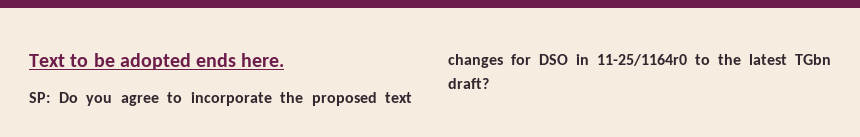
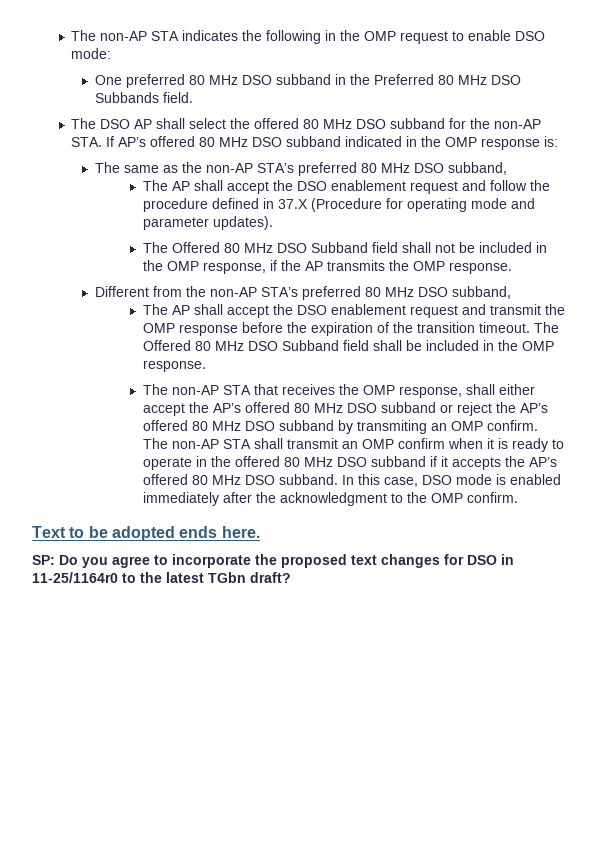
+ The non-AP STA indicates the following in the OMP request to enable DSO mode:
+ One preferred 80 MHz DSO subband in the Preferred 80 MHz DSO Subbands field.
+ The DSO AP shall select the offered 80 MHz DSO subband for the non-AP STA. If AP’s offered 80 MHz DSO subband indicated in the OMP response is:
+ The same as the non-AP STA’s preferred 80 MHz DSO subband,
+ The AP shall accept the DSO enablement request and follow the procedure defined in 37.X (Procedure for operating mode and parameter updates).
+ The Offered 80 MHz DSO Subband field shall not be included in the OMP response, if the AP transmits the OMP response.
+ Different from the non-AP STA’s preferred 80 MHz DSO subband,
+ The AP shall accept the DSO enablement request and transmit the OMP response before the expiration of the transition timeout. The Offered 80 MHz DSO Subband field shall be included in the OMP response.
+ The non-AP STA that receives the OMP response, shall either accept the AP’s offered 80 MHz DSO subband or reject the AP’s offered 80 MHz DSO subband by transmiting an OMP confirm. The non-AP STA shall transmit an OMP confirm when it is ready to operate in the offered 80 MHz DSO subband if it accepts the AP’s offered 80 MHz DSO subband. In this case, DSO mode is enabled immediately after the acknowledgment to the OMP confirm.

